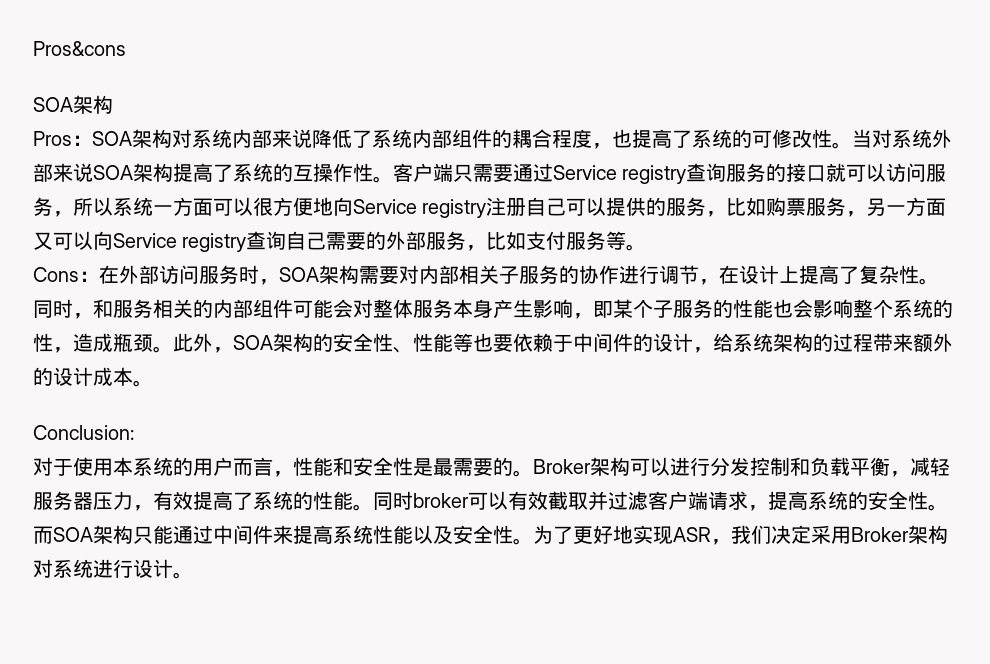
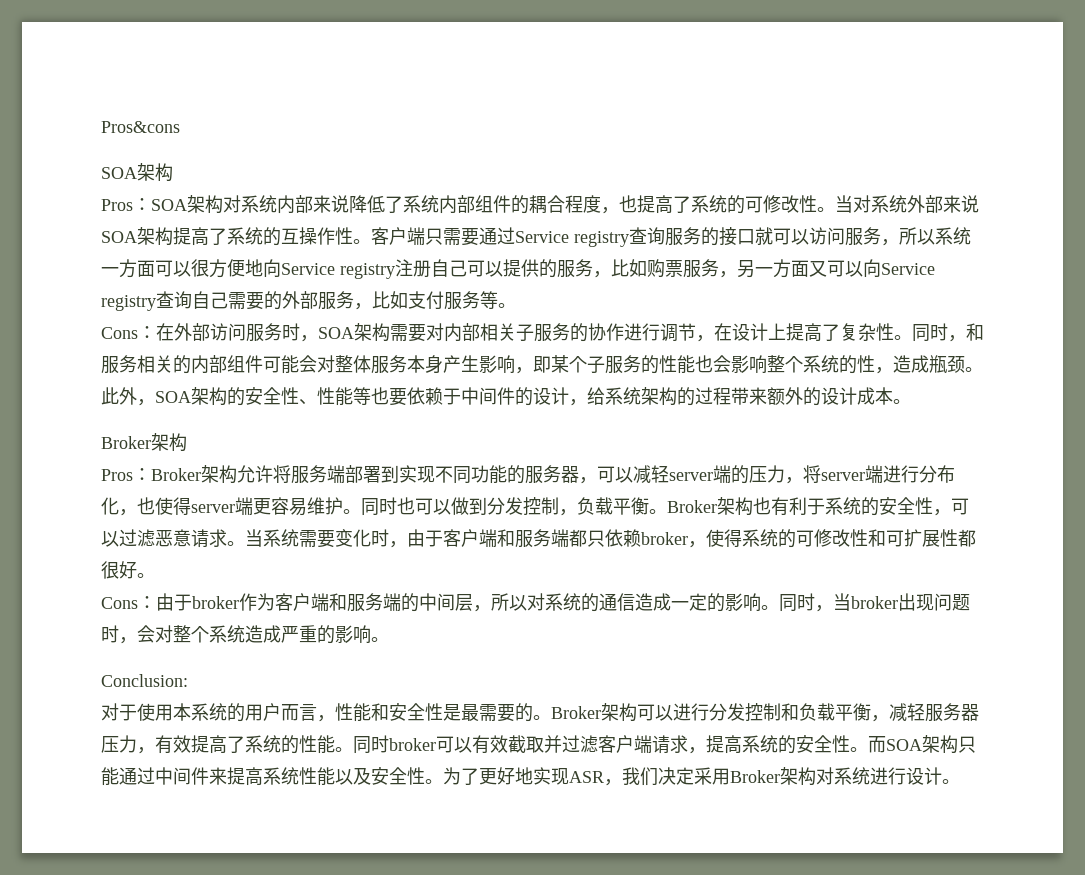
  此外，SOA架构的安全性、性能等也要依赖于中间件的设计，给系统架构的过程带来额外的设计成本。
+ Broker架构
+ Pros：Broker架构允许将服务端部署到实现不同功能的服务器，可以减轻server端的压力，将server端进行分布化，也使得server端更容易维护。同时也可以做到分发控制，负载平衡。Broker架构也有利于系统的安全性，可以过滤恶意请求。当系统需要变化时，由于客户端和服务端都只依赖broker，使得系统的可修改性和可扩展性都很好。
+ Cons：由于broker作为客户端和服务端的中间层，所以对系统的通信造成一定的影响。同时，当broker出现问题时，会对整个系统造成严重的影响。

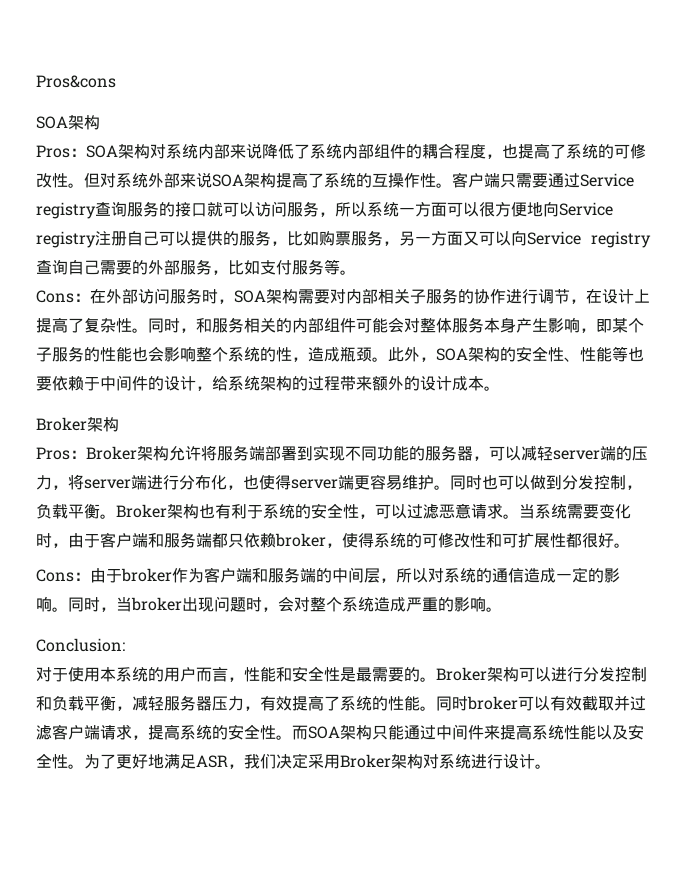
- 当对系统外部来说SOA架构提高了系统的互操作性。
+ 但对系统外部来说SOA架构提高了系统的互操作性。
- 为了更好地实现ASR，我们决定采用Broker架构对系统进行设计。
+ 为了更好地满足ASR，我们决定采用Broker架构对系统进行设计。

